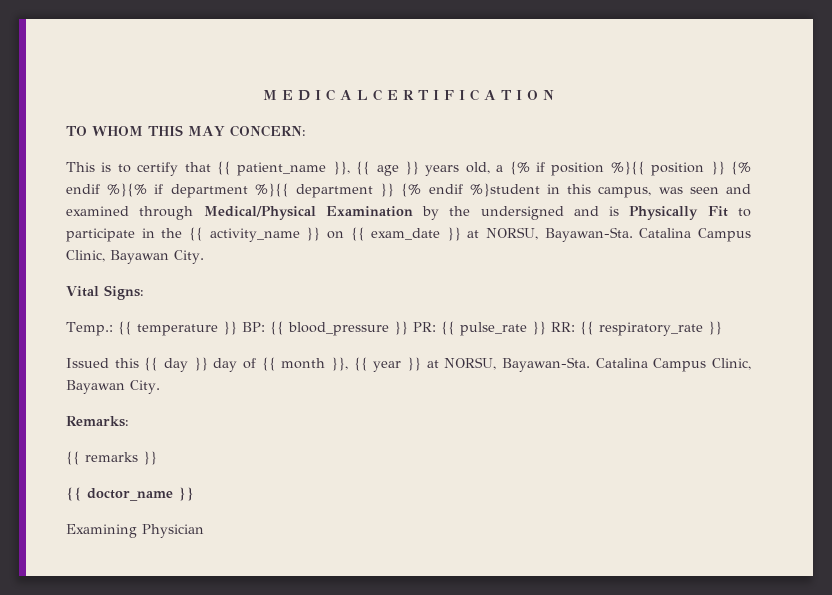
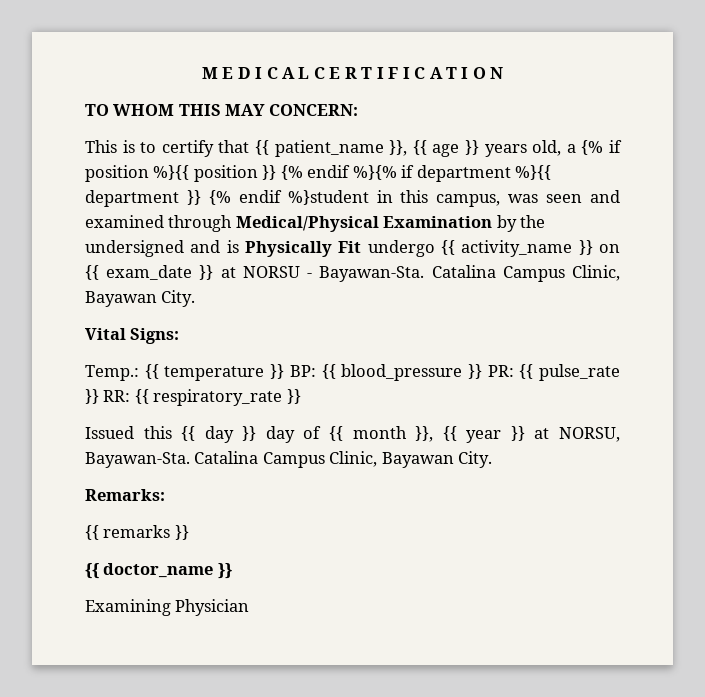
- This is to certify that {{ patient_name }}, {{ age }} years old, a {% if position %}{{ position }} {% endif %}{% if department %}{{ department }} {% endif %}student in this campus, was seen and examined through Medical/Physical Examination by the undersigned and is Physically Fit to participate in the {{ activity_name }} on {{ exam_date }} at NORSU, Bayawan-Sta.
+ This is to certify that {{ patient_name }}, {{ age }} years old, a {% if position %}{{ position }} {% endif %}{% if department %}{{ department }} {% endif %}student in this campus, was seen and examined through Medical/Physical Examination by the undersigned and is Physically Fit undergo {{ activity_name }} on {{ exam_date }} at NORSU - Bayawan-Sta.

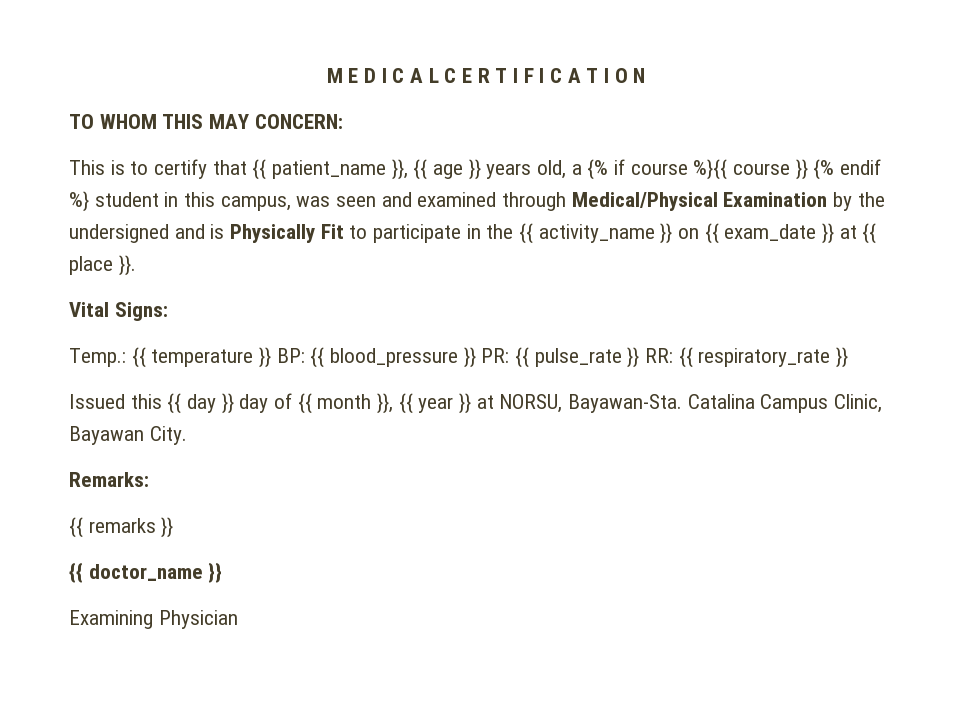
- This is to certify that {{ patient_name }}, {{ age }} years old, a {% if position %}{{ position }} {% endif %}{% if department %}{{ department }} {% endif %}student in this campus, was seen and examined through Medical/Physical Examination by the undersigned and is Physically Fit undergo {{ activity_name }} on {{ exam_date }} at NORSU - Bayawan-Sta. Catalina Campus Clinic, Bayawan City.
+ This is to certify that {{ patient_name }}, {{ age }} years old, a {% if course %}{{ course }} {% endif %} student in this campus, was seen and examined through Medical/Physical Examination by the undersigned and is Physically Fit to participate in the {{ activity_name }} on {{ exam_date }} at {{ place }}.

